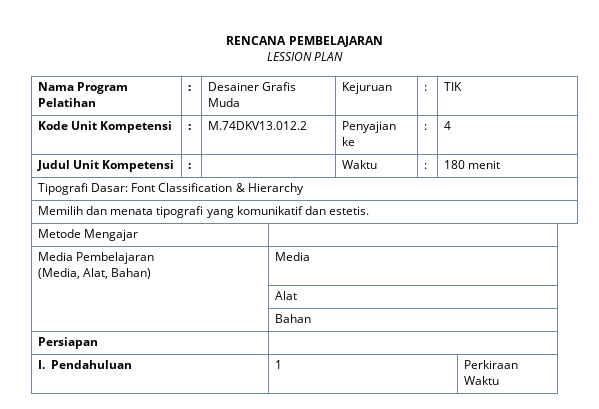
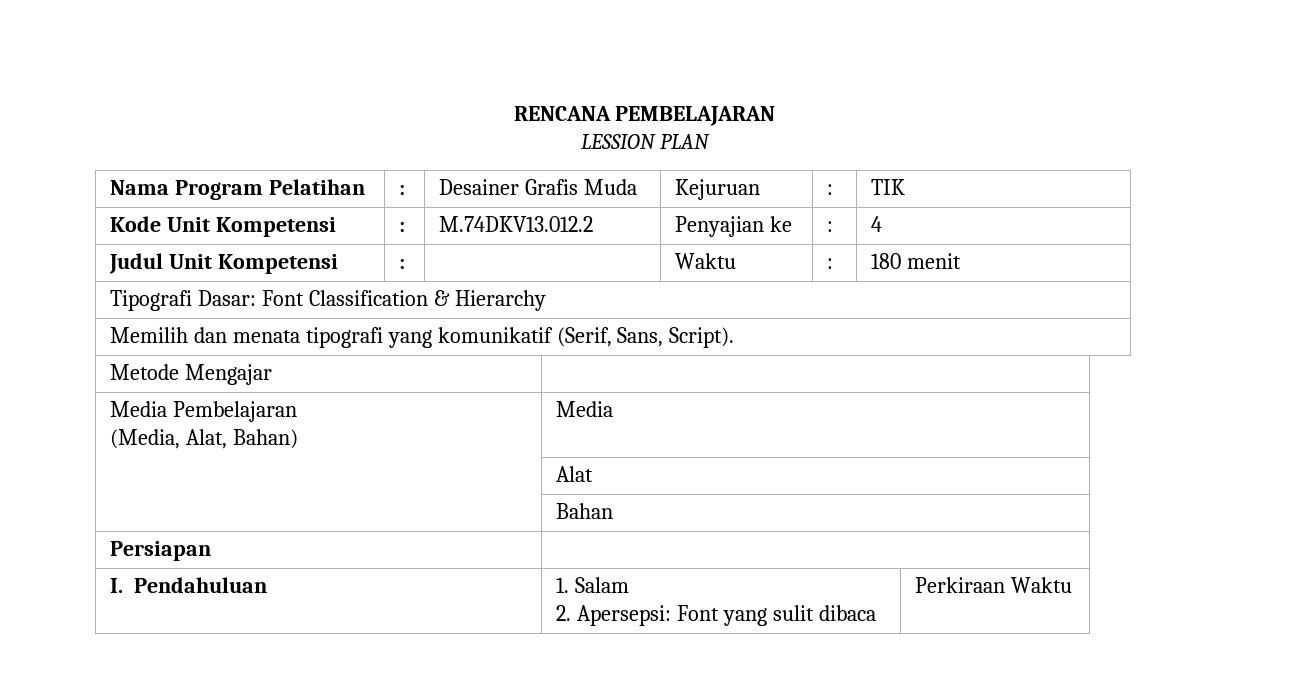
- Memilih dan menata tipografi yang komunikatif dan estetis.
+ Memilih dan menata tipografi yang komunikatif (Serif, Sans, Script).
- I. Pendahuluan | 1 | Perkiraan Waktu
+ I. Pendahuluan | 1. Salam
+ 2. Apersepsi: Font yang sulit dibaca | Perkiraan Waktu

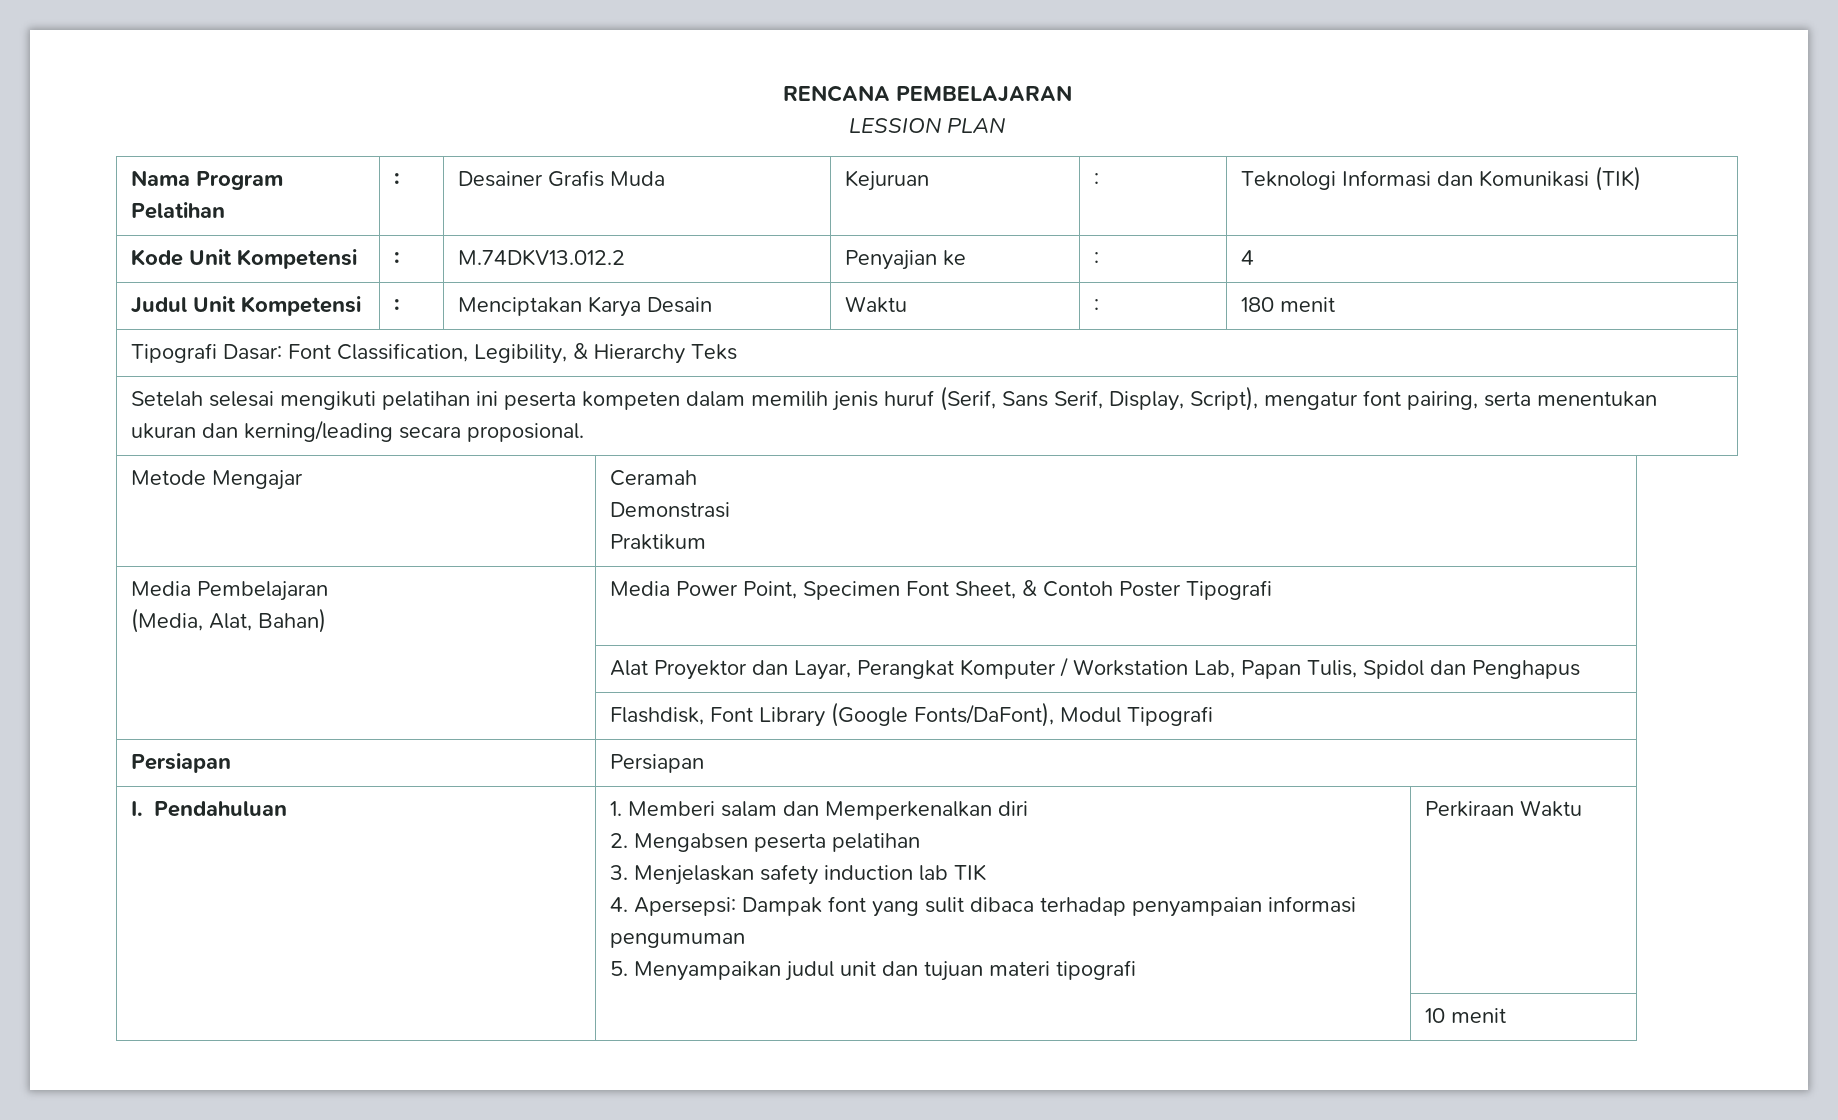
- Nama Program Pelatihan | : | Desainer Grafis Muda | Kejuruan | : | TIK
+ Nama Program Pelatihan | : | Desainer Grafis Muda | Kejuruan | : | Teknologi Informasi dan Komunikasi (TIK)
- Judul Unit Kompetensi | : | | Waktu | : | 180 menit
+ Judul Unit Kompetensi | : | Menciptakan Karya Desain | Waktu | : | 180 menit
- Tipografi Dasar: Font Classification & Hierarchy
- Memilih dan menata tipografi yang komunikatif (Serif, Sans, Script).
+ Tipografi Dasar: Font Classification, Legibility, & Hierarchy Teks
+ Setelah selesai mengikuti pelatihan ini peserta kompeten dalam memilih jenis huruf (Serif, Sans Serif, Display, Script), mengatur font pairing, serta menentukan ukuran dan kerning/leading secara proposional.
- Metode Mengajar |
+ Metode Mengajar | Ceramah
+ Demonstrasi
+ Praktikum
  Media Pembelajaran
- (Media, Alat, Bahan) | Media
- | Alat
- | Bahan
+ (Media, Alat, Bahan) | Media Power Point, Specimen Font Sheet, & Contoh Poster Tipografi
+ | Alat Proyektor dan Layar, Perangkat Komputer / Workstation Lab, Papan Tulis, Spidol dan Penghapus
+ | Flashdisk, Font Library (Google Fonts/DaFont), Modul Tipografi
- Persiapan |
+ Persiapan | Persiapan
- I. Pendahuluan | 1. Salam
- 2. Apersepsi: Font yang sulit dibaca | Perkiraan Waktu
+ I. Pendahuluan | 1. Memberi salam dan Memperkenalkan diri
+ 2. Mengabsen peserta pelatihan
+ 3. Menjelaskan safety induction lab TIK
+ 4. Apersepsi: Dampak font yang sulit dibaca terhadap penyampaian informasi pengumuman
+ 5. Menyampaikan judul unit dan tujuan materi tipografi | Perkiraan Waktu
+ | | 10 menit

